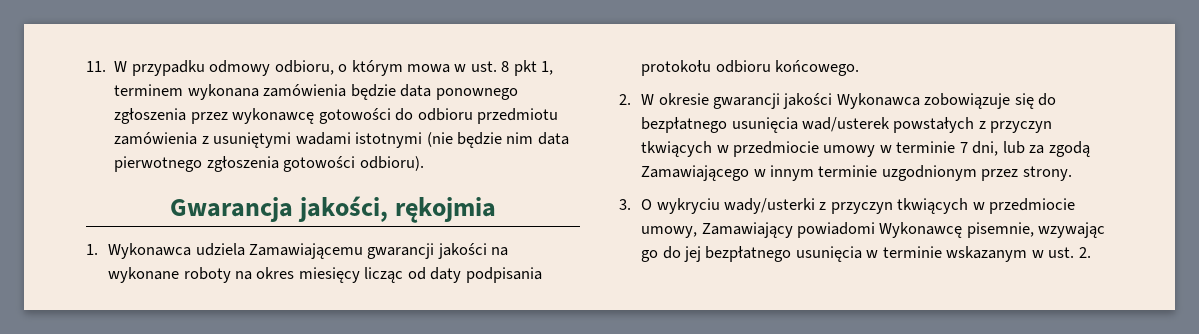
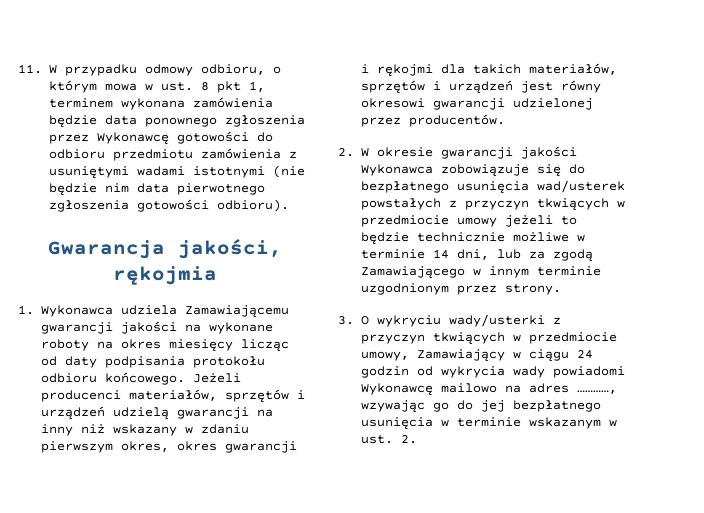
- 11. W przypadku odmowy odbioru, o którym mowa w ust. 8 pkt 1, terminem wykonana zamówienia będzie data ponownego zgłoszenia przez wykonawcę gotowości do odbioru przedmiotu zamówienia z usuniętymi wadami istotnymi (nie będzie nim data pierwotnego zgłoszenia gotowości odbioru).
+ 11. W przypadku odmowy odbioru, o którym mowa w ust. 8 pkt 1, terminem wykonana zamówienia będzie data ponownego zgłoszenia przez Wykonawcę gotowości do odbioru przedmiotu zamówienia z usuniętymi wadami istotnymi (nie będzie nim data pierwotnego zgłoszenia gotowości odbioru).
+ Jeżeli producenci materiałów, sprzętów i urządzeń udzielą gwarancji na inny niż wskazany w zdaniu pierwszym okres, okres gwarancji i rękojmi dla takich materiałów, sprzętów i urządzeń jest równy okresowi gwarancji udzielonej przez producentów.
- 2. W okresie gwarancji jakości Wykonawca zobowiązuje się do bezpłatnego usunięcia wad/usterek powstałych z przyczyn tkwiących w przedmiocie umowy w terminie 7 dni, lub za zgodą Zamawiającego w innym terminie uzgodnionym przez strony.
+ 2. W okresie gwarancji jakości Wykonawca zobowiązuje się do bezpłatnego usunięcia wad/usterek powstałych z przyczyn tkwiących w przedmiocie umowy jeżeli to będzie technicznie możliwe w terminie 14 dni, lub za zgodą Zamawiającego w innym terminie uzgodnionym przez strony.
- 3. O wykryciu wady/usterki z przyczyn tkwiących w przedmiocie umowy, Zamawiający powiadomi Wykonawcę pisemnie, wzywając go do jej bezpłatnego usunięcia w terminie wskazanym w ust. 2.
+ 3. O wykryciu wady/usterki z przyczyn tkwiących w przedmiocie umowy, Zamawiający w ciągu 24 godzin od wykrycia wady powiadomi Wykonawcę mailowo na adres …………, wzywając go do jej bezpłatnego usunięcia w terminie wskazanym w ust. 2.

